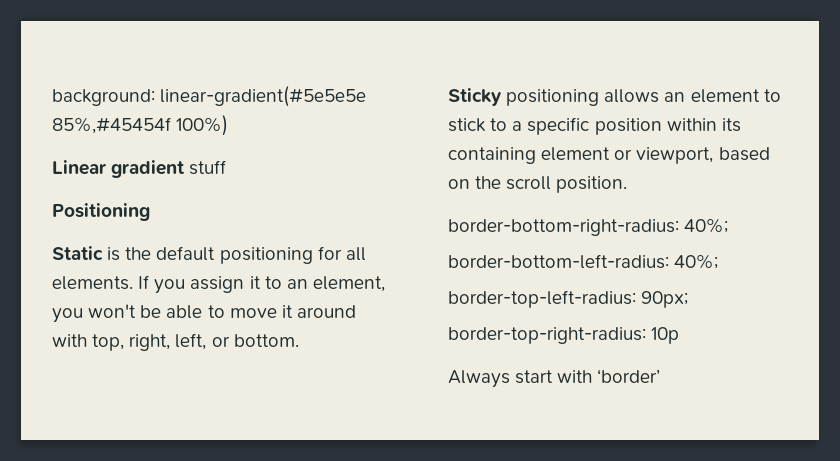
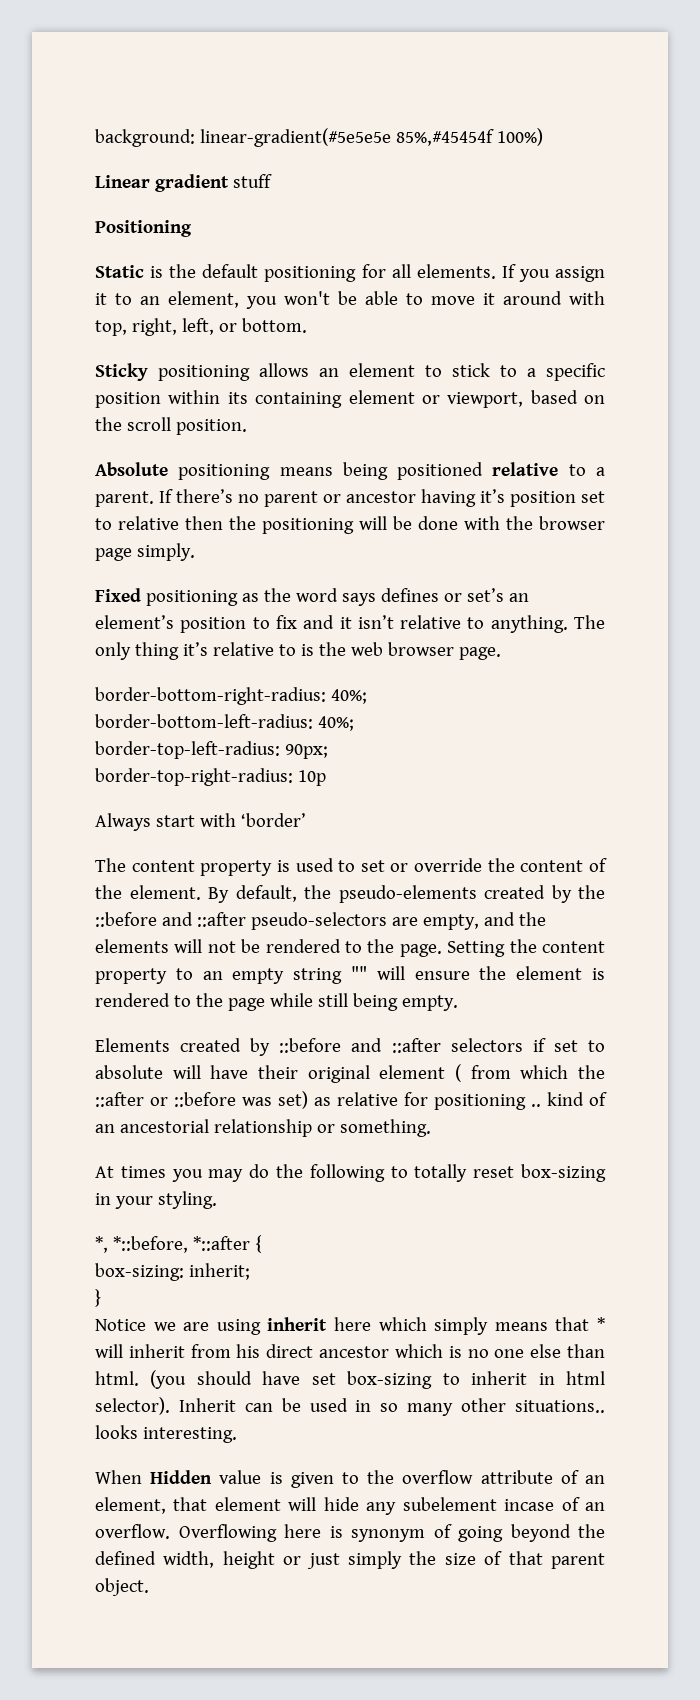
+ Absolute positioning means being positioned relative to a parent. If there’s no parent or ancestor having it’s position set to relative then the positioning will be done with the browser page simply.
+ Fixed positioning as the word says defines or set’s an element’s position to fix and it isn’t relative to anything. The only thing it’s relative to is the web browser page.
+ The content property is used to set or override the content of the element. By default, the pseudo-elements created by the ::before and ::after pseudo-selectors are empty, and the elements will not be rendered to the page. Setting the content property to an empty string "" will ensure the element is rendered to the page while still being empty.
+ Elements created by ::before and ::after selectors if set to absolute will have their original element ( from which the ::after or ::before was set) as relative for positioning .. kind of an ancestorial relationship or something.
+ At times you may do the following to totally reset box-sizing in your styling.
+ *, *::before, *::after {
+ box-sizing: inherit;
+ }
+ Notice we are using inherit here which simply means that * will inherit from his direct ancestor which is no one else than html. (you should have set box-sizing to inherit in html selector). Inherit can be used in so many other situations.. looks interesting.
+ When Hidden value is given to the overflow attribute of an element, that element will hide any subelement incase of an overflow. Overflowing here is synonym of going beyond the defined width, height or just simply the size of that parent object.

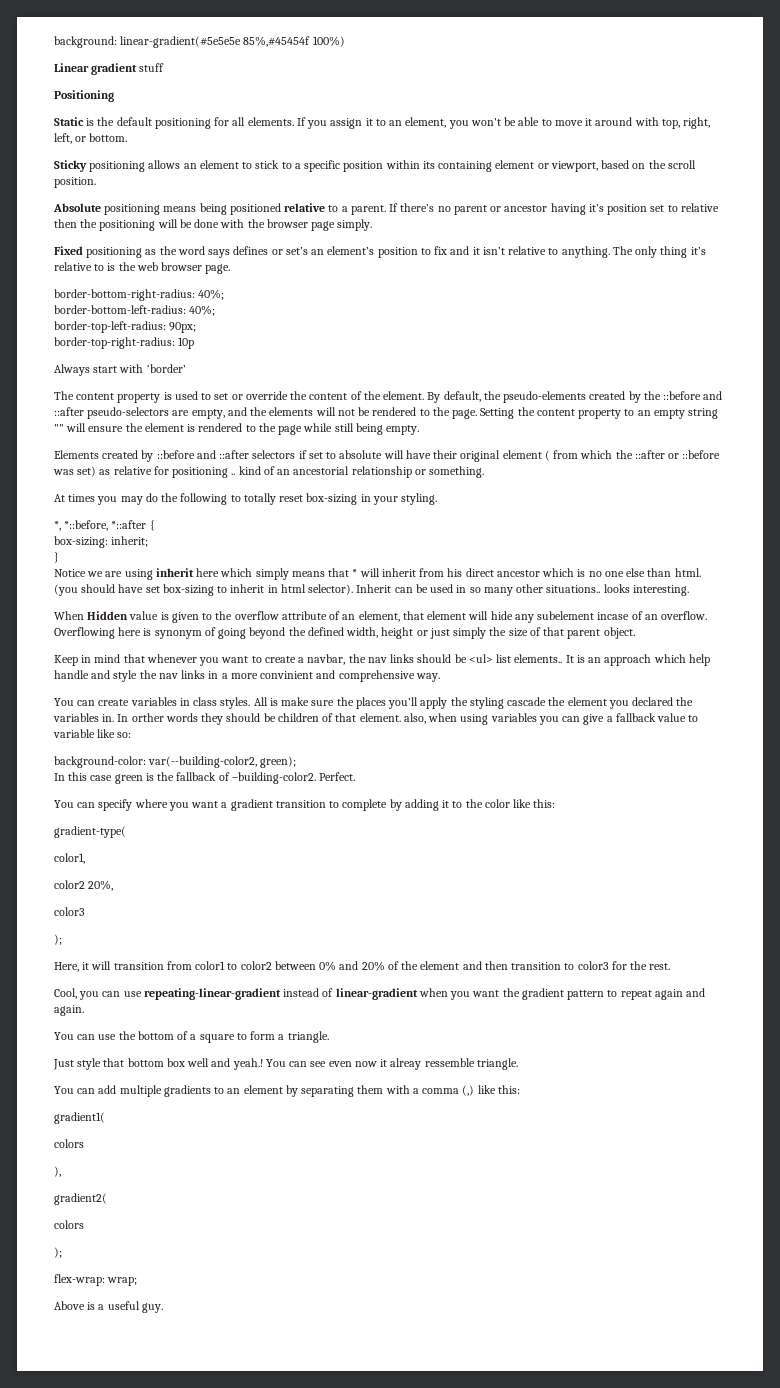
+ Keep in mind that whenever you want to create a navbar, the nav links should be <ul> list elements.. It is an approach which help handle and style the nav links in a more convinient and comprehensive way.
+ You can create variables in class styles. All is make sure the places you’ll apply the styling cascade the element you declared the variables in. In orther words they should be children of that element. also, when using variables you can give a fallback value to variable like so:
+ background-color: var(--building-color2, green);
+ In this case green is the fallback of –building-color2. Perfect.
+ You can specify where you want a gradient transition to complete by adding it to the color like this:
+ gradient-type(
+ color1,
+ color2 20%,
+ color3
+ );
+ Here, it will transition from color1 to color2 between 0% and 20% of the element and then transition to color3 for the rest.
+ Cool, you can use repeating-linear-gradient instead of linear-gradient when you want the gradient pattern to repeat again and again.
+ You can use the bottom of a square to form a triangle.
+ Just style that bottom box well and yeah.! You can see even now it alreay ressemble triangle.
+ You can add multiple gradients to an element by separating them with a comma (,) like this:
+ gradient1(
+ colors
+ ),
+ gradient2(
+ colors
+ );
+ flex-wrap: wrap;
+ Above is a useful guy.

